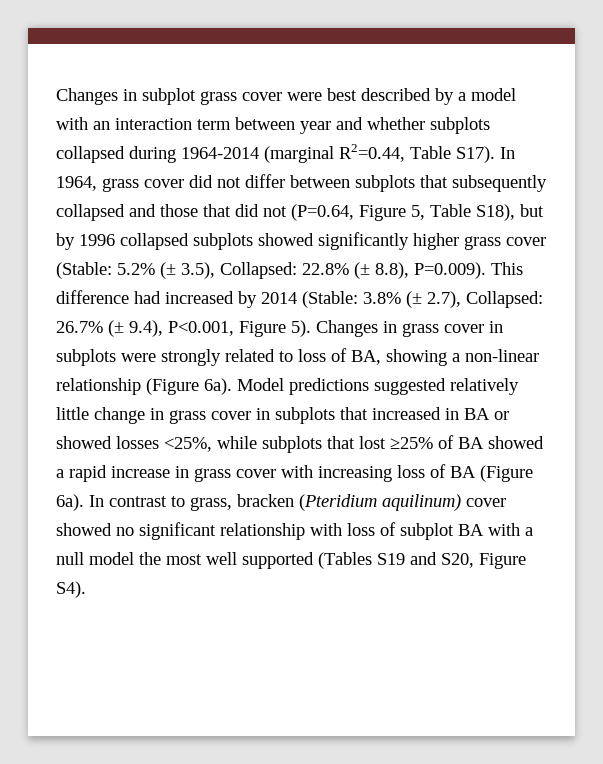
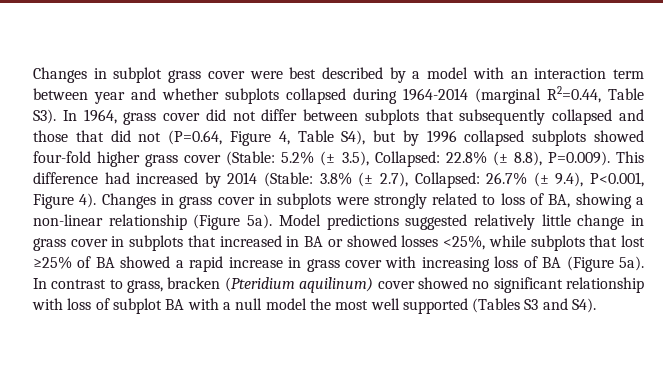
- Changes in subplot grass cover were best described by a model with an interaction term between year and whether subplots collapsed during 1964-2014 (marginal R2=0.44, Table S17). In 1964, grass cover did not differ between subplots that subsequently collapsed and those that did not (P=0.64, Figure 5, Table S18), but by 1996 collapsed subplots showed significantly higher grass cover (Stable:
+ Changes in subplot grass cover were best described by a model with an interaction term between year and whether subplots collapsed during 1964-2014 (marginal R2=0.44, Table S3). In 1964, grass cover did not differ between subplots that subsequently collapsed and those that did not (P=0.64, Figure 4, Table S4), but by 1996 collapsed subplots showed four-fold higher grass cover (Stable:
- 26.7% (± 9.4), P<0.001, Figure 5).
+ 26.7% (± 9.4), P<0.001, Figure 4).
- Changes in grass cover in subplots were strongly related to loss of BA, showing a non-linear relationship (Figure 6a).
+ Changes in grass cover in subplots were strongly related to loss of BA, showing a non-linear relationship (Figure 5a).
- Model predictions suggested relatively little change in grass cover in subplots that increased in BA or showed losses <25%, while subplots that lost ≥25% of BA showed a rapid increase in grass cover with increasing loss of BA (Figure 6a).
+ Model predictions suggested relatively little change in grass cover in subplots that increased in BA or showed losses <25%, while subplots that lost ≥25% of BA showed a rapid increase in grass cover with increasing loss of BA (Figure 5a).
- In contrast to grass, bracken (Pteridium aquilinum) cover showed no significant relationship with loss of subplot BA with a null model the most well supported (Tables S19 and S20, Figure S4).
+ In contrast to grass, bracken (Pteridium aquilinum) cover showed no significant relationship with loss of subplot BA with a null model the most well supported (Tables S3 and S4).

